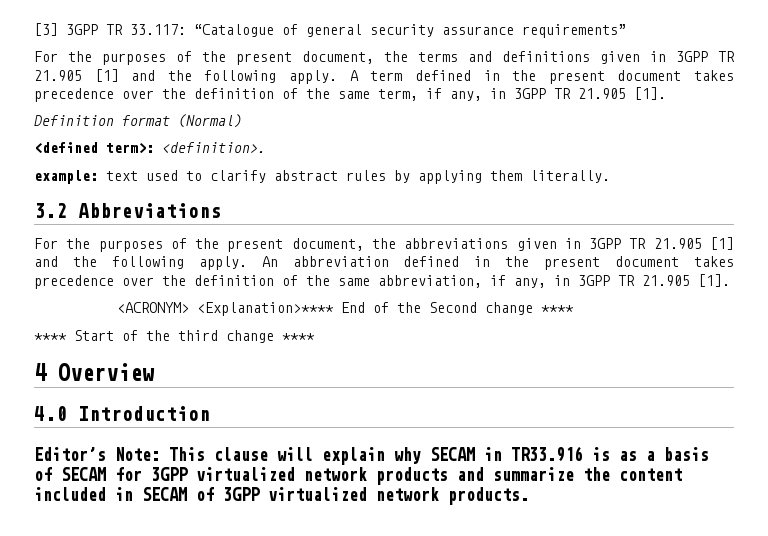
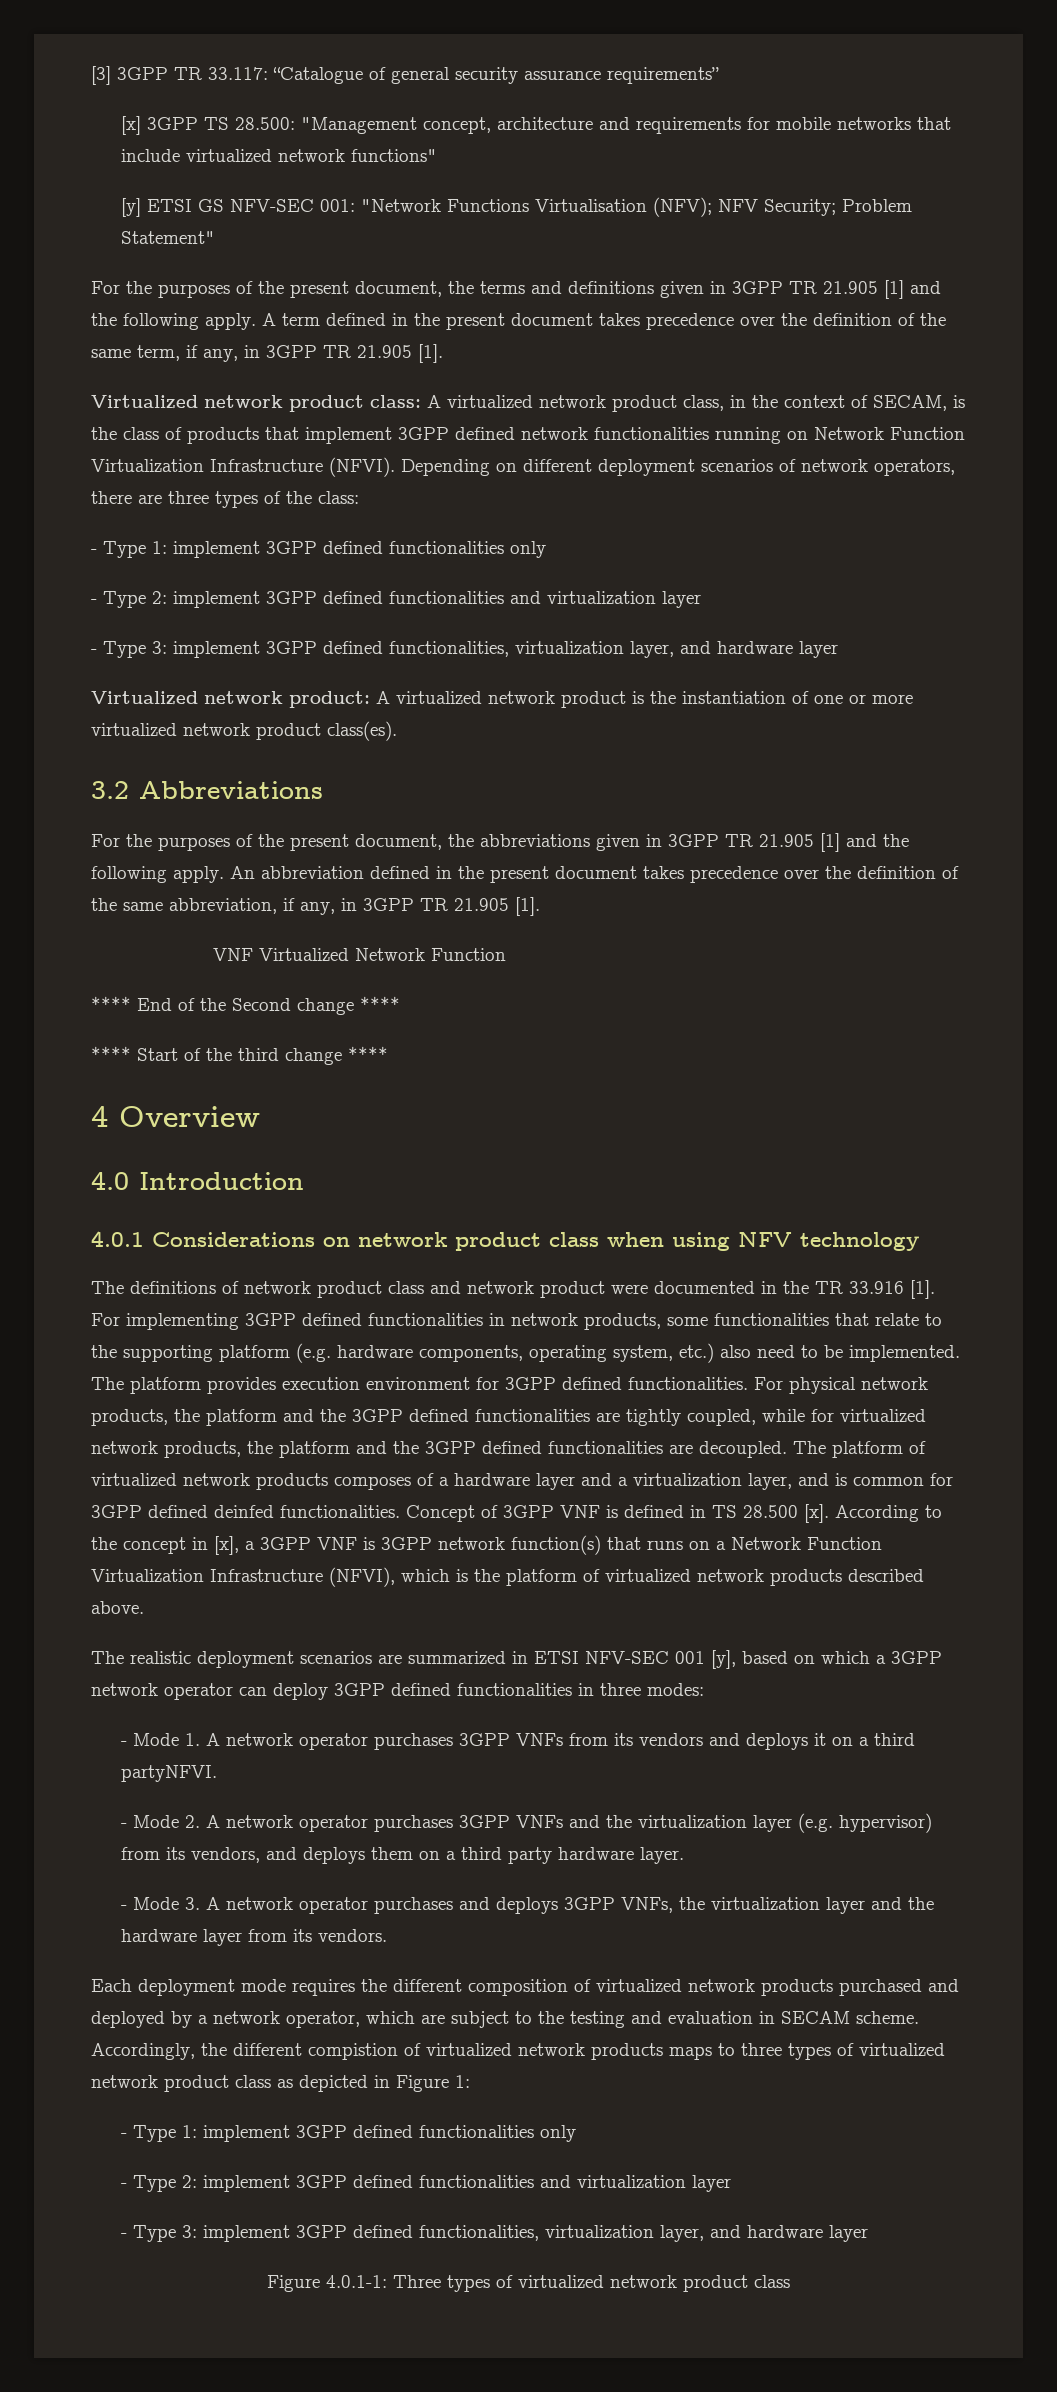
+ [x] 3GPP TS 28.500: "Management concept, architecture and requirements for mobile networks that include virtualized network functions"
+ [y] ETSI GS NFV-SEC 001: "Network Functions Virtualisation (NFV); NFV Security; Problem Statement"
- Definition format (Normal)
- <defined term>: <definition>.
- example: text used to clarify abstract rules by applying them literally.
+ Virtualized network product class: A virtualized network product class, in the context of SECAM, is the class of products that implement 3GPP defined network functionalities running on Network Function Virtualization Infrastructure (NFVI). Depending on different deployment scenarios of network operators, there are three types of the class:
+ - Type 1: implement 3GPP defined functionalities only
+ - Type 2: implement 3GPP defined functionalities and virtualization layer
+ - Type 3: implement 3GPP defined functionalities, virtualization layer, and hardware layer
+ Virtualized network product: A virtualized network product is the instantiation of one or more virtualized network product class(es).
- <ACRONYM> <Explanation>**** End of the Second change ****
+ VNF Virtualized Network Function
+ **** End of the Second change ****
- Editor’s Note: This clause will explain why SECAM in TR33.916 is as a basis of SECAM for 3GPP virtualized network products and summarize the content included in SECAM of 3GPP virtualized network products.
+ 4.0.1 Considerations on network product class when using NFV technology
+ The definitions of network product class and network product were documented in the TR 33.916 [1]. For implementing 3GPP defined functionalities in network products, some functionalities that relate to the supporting platform (e.g. hardware components, operating system, etc.) also need to be implemented. The platform provides execution environment for 3GPP defined functionalities. For physical network products, the platform and the 3GPP defined functionalities are tightly coupled, while for virtualized network products, the platform and the 3GPP defined functionalities are decoupled. The platform of virtualized network products composes of a hardware layer and a virtualization layer, and is common for 3GPP defined deinfed functionalities. Concept of 3GPP VNF is defined in TS 28.500 [x]. According to the concept in [x], a 3GPP VNF is 3GPP network function(s) that runs on a Network Function Virtualization Infrastructure (NFVI), which is the platform of virtualized network products described above.
+ The realistic deployment scenarios are summarized in ETSI NFV-SEC 001 [y], based on which a 3GPP network operator can deploy 3GPP defined functionalities in three modes:
+ - Mode 1. A network operator purchases 3GPP VNFs from its vendors and deploys it on a third partyNFVI.
+ - Mode 2. A network operator purchases 3GPP VNFs and the virtualization layer (e.g. hypervisor) from its vendors, and deploys them on a third party hardware layer.
+ - Mode 3. A network operator purchases and deploys 3GPP VNFs, the virtualization layer and the hardware layer from its vendors.
+ Each deployment mode requires the different composition of virtualized network products purchased and deployed by a network operator, which are subject to the testing and evaluation in SECAM scheme. Accordingly, the different compistion of virtualized network products maps to three types of virtualized network product class as depicted in Figure 1:
+ - Type 1: implement 3GPP defined functionalities only
+ - Type 2: implement 3GPP defined functionalities and virtualization layer
+ - Type 3: implement 3GPP defined functionalities, virtualization layer, and hardware layer
+ Figure 4.0.1-1: Three types of virtualized network product class

